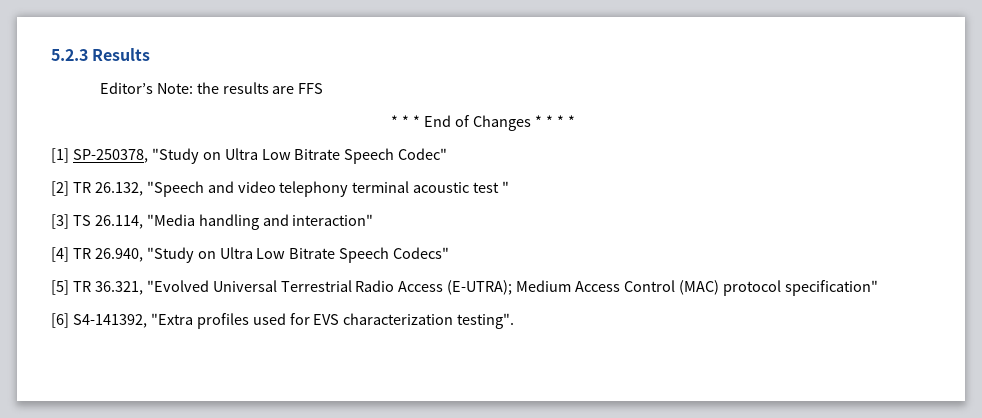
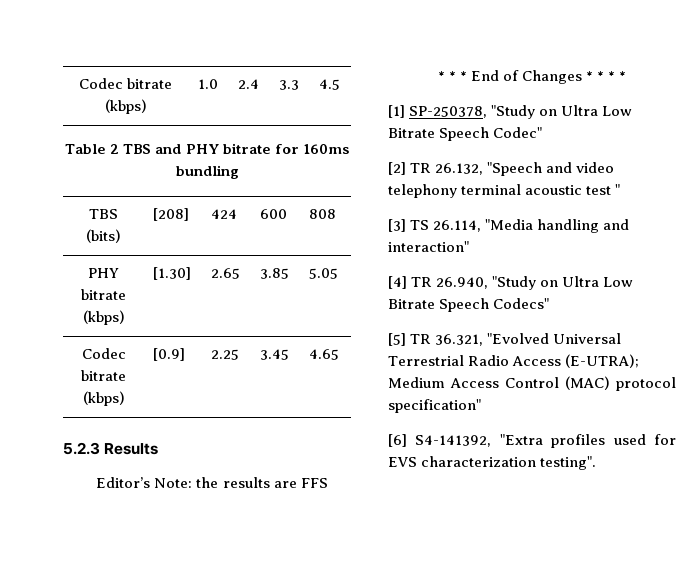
+ Codec bitrate (kbps) | 1.0 | 2.4 | 3.3 | 4.5
+ Table 2 TBS and PHY bitrate for 160ms bundling
+ TBS (bits) | [208] | 424 | 600 | 808
+ PHY bitrate (kbps) | [1.30] | 2.65 | 3.85 | 5.05
+ Codec bitrate (kbps) | [0.9] | 2.25 | 3.45 | 4.65

